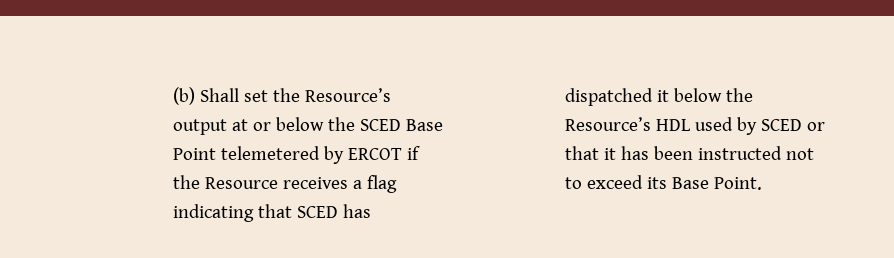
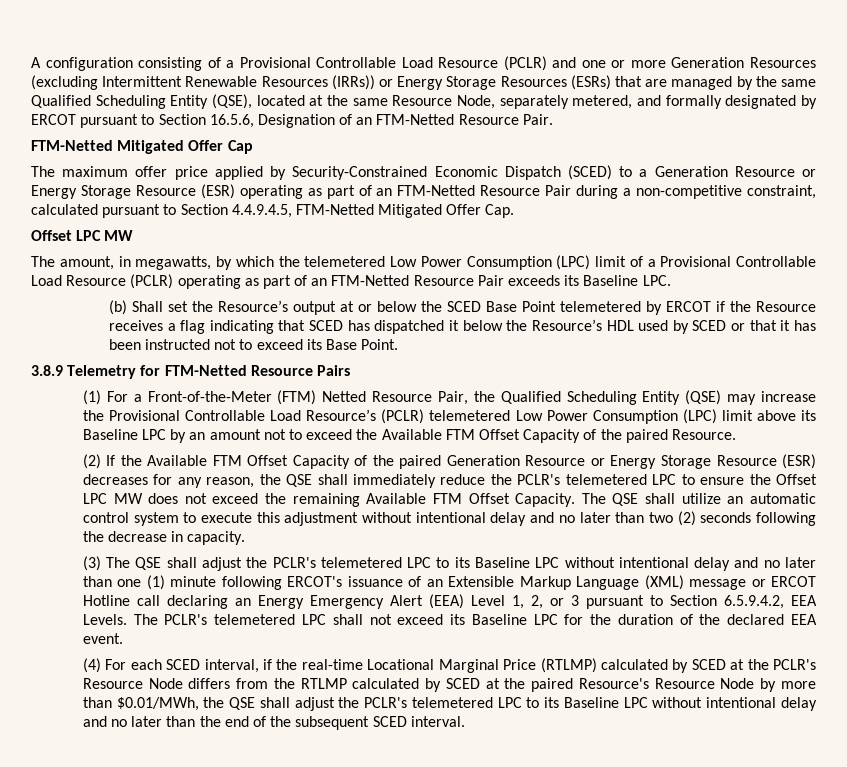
+ A configuration consisting of a Provisional Controllable Load Resource (PCLR) and one or more Generation Resources (excluding Intermittent Renewable Resources (IRRs)) or Energy Storage Resources (ESRs) that are managed by the same Qualified Scheduling Entity (QSE), located at the same Resource Node, separately metered, and formally designated by ERCOT pursuant to Section 16.5.6, Designation of an FTM-Netted Resource Pair.
+ FTM-Netted Mitigated Offer Cap
+ The maximum offer price applied by Security-Constrained Economic Dispatch (SCED) to a Generation Resource or Energy Storage Resource (ESR) operating as part of an FTM-Netted Resource Pair during a non-competitive constraint, calculated pursuant to Section 4.4.9.4.5, FTM-Netted Mitigated Offer Cap.
+ Offset LPC MW
+ The amount, in megawatts, by which the telemetered Low Power Consumption (LPC) limit of a Provisional Controllable Load Resource (PCLR) operating as part of an FTM-Netted Resource Pair exceeds its Baseline LPC.
+ 3.8.9 Telemetry for FTM-Netted Resource Pairs
+ (1) For a Front-of-the-Meter (FTM) Netted Resource Pair, the Qualified Scheduling Entity (QSE) may increase the Provisional Controllable Load Resource’s (PCLR) telemetered Low Power Consumption (LPC) limit above its Baseline LPC by an amount not to exceed the Available FTM Offset Capacity of the paired Resource.
+ (2) If the Available FTM Offset Capacity of the paired Generation Resource or Energy Storage Resource (ESR) decreases for any reason, the QSE shall immediately reduce the PCLR's telemetered LPC to ensure the Offset LPC MW does not exceed the remaining Available FTM Offset Capacity. The QSE shall utilize an automatic control system to execute this adjustment without intentional delay and no later than two (2) seconds following the decrease in capacity.
+ (3) The QSE shall adjust the PCLR's telemetered LPC to its Baseline LPC without intentional delay and no later than one (1) minute following ERCOT's issuance of an Extensible Markup Language (XML) message or ERCOT Hotline call declaring an Energy Emergency Alert (EEA) Level 1, 2, or 3 pursuant to Section 6.5.9.4.2, EEA Levels. The PCLR's telemetered LPC shall not exceed its Baseline LPC for the duration of the declared EEA event.
+ (4) For each SCED interval, if the real-time Locational Marginal Price (RTLMP) calculated by SCED at the PCLR's Resource Node differs from the RTLMP calculated by SCED at the paired Resource's Resource Node by more than $0.01/MWh, the QSE shall adjust the PCLR's telemetered LPC to its Baseline LPC without intentional delay and no later than the end of the subsequent SCED interval.

